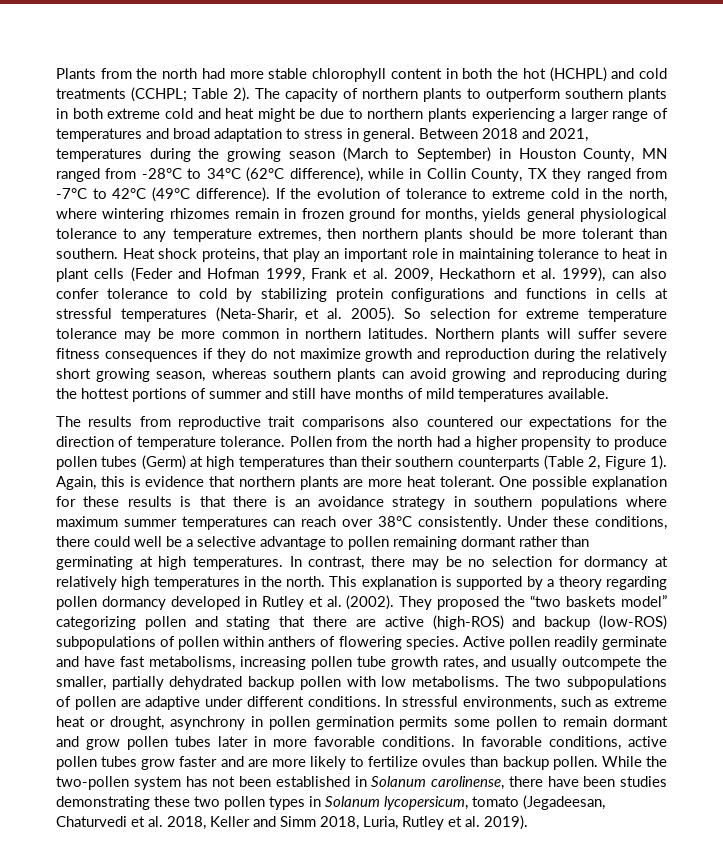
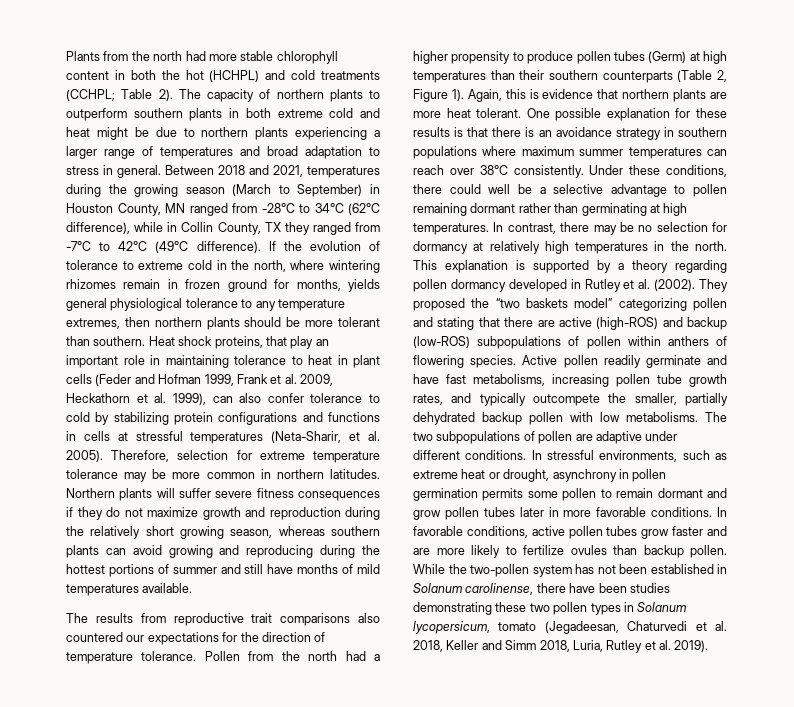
- So selection for extreme temperature tolerance may be more common in northern latitudes.
+ Therefore, selection for extreme temperature tolerance may be more common in northern latitudes.
- Active pollen readily germinate and have fast metabolisms, increasing pollen tube growth rates, and usually outcompete the smaller, partially dehydrated backup pollen with low metabolisms.
+ Active pollen readily germinate and have fast metabolisms, increasing pollen tube growth rates, and typically outcompete the smaller, partially dehydrated backup pollen with low metabolisms.

